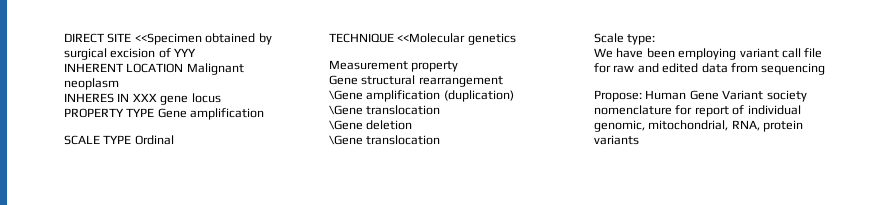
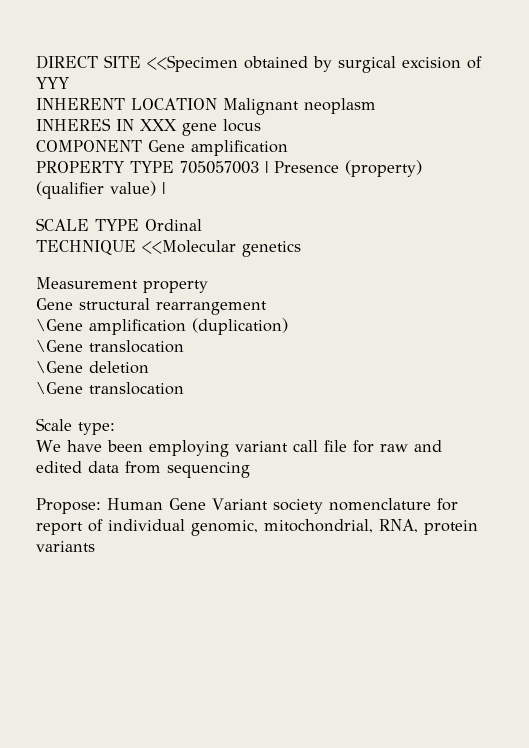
+ COMPONENT Gene amplification
- PROPERTY TYPE Gene amplification
+ PROPERTY TYPE 705057003 | Presence (property) (qualifier value) |

